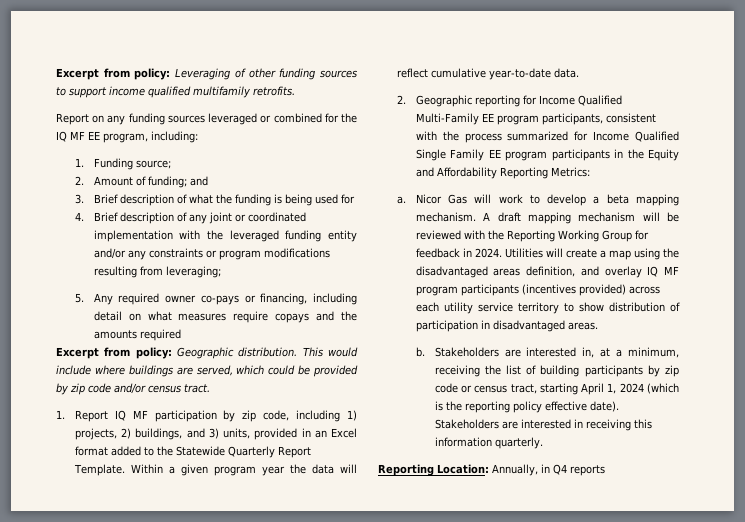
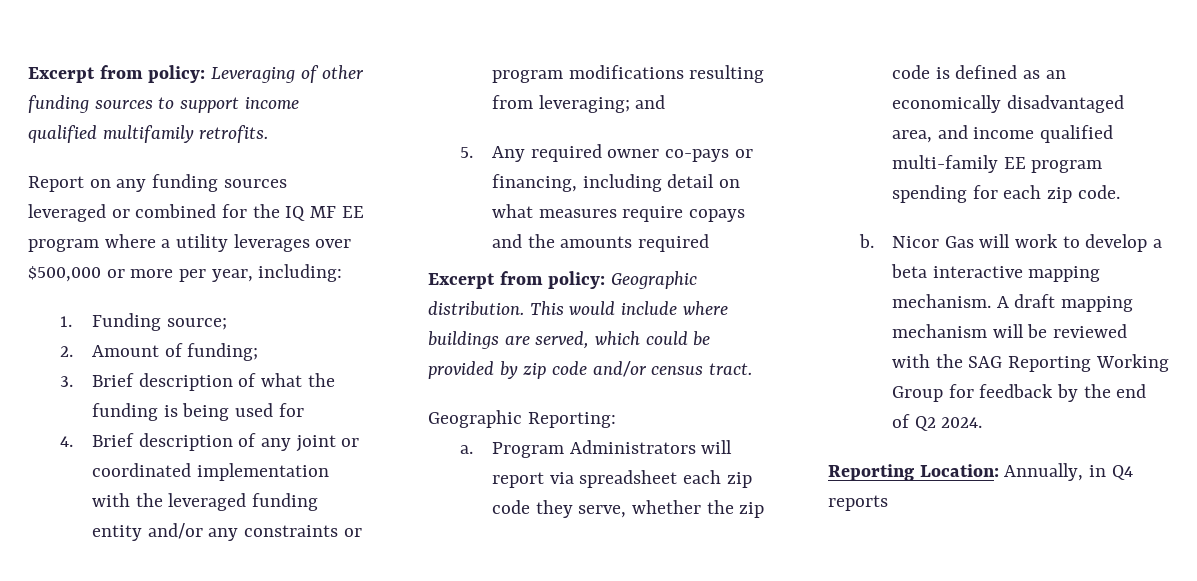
- Report on any funding sources leveraged or combined for the IQ MF EE program, including:
+ Report on any funding sources leveraged or combined for the IQ MF EE program where a utility leverages over $500,000 or more per year, including:
- 2. Amount of funding; and
+ 2. Amount of funding;
- 4. Brief description of any joint or coordinated implementation with the leveraged funding entity and/or any constraints or program modifications resulting from leveraging;
+ 4. Brief description of any joint or coordinated implementation with the leveraged funding entity and/or any constraints or program modifications resulting from leveraging; and
- 1. Report IQ MF participation by zip code, including 1) projects, 2) buildings, and 3) units, provided in an Excel format added to the Statewide Quarterly Report Template. Within a given program year the data will reflect cumulative year-to-date data.
- 2. Geographic reporting for Income Qualified Multi-Family EE program participants, consistent with the process summarized for Income Qualified Single Family EE program participants in the Equity and Affordability Reporting Metrics:
- a.
+ Geographic Reporting:
+ a. Program Administrators will report via spreadsheet each zip code they serve, whether the zip code is defined as an economically disadvantaged area, and income qualified multi-family EE program spending for each zip code.
+ b.
- Nicor Gas will work to develop a beta mapping mechanism.
+ Nicor Gas will work to develop a beta interactive mapping mechanism.
- A draft mapping mechanism will be reviewed with the Reporting Working Group for feedback in 2024. Utilities will create a map using the disadvantaged areas definition, and overlay IQ MF program participants (incentives provided) across each utility service territory to show distribution of participation in disadvantaged areas.
- b. Stakeholders are interested in, at a minimum, receiving the list of building participants by zip code or census tract, starting April 1, 2024 (which is the reporting policy effective date). Stakeholders are interested in receiving this information quarterly.
+ A draft mapping mechanism will be reviewed with the SAG Reporting Working Group for feedback by the end of Q2 2024.

